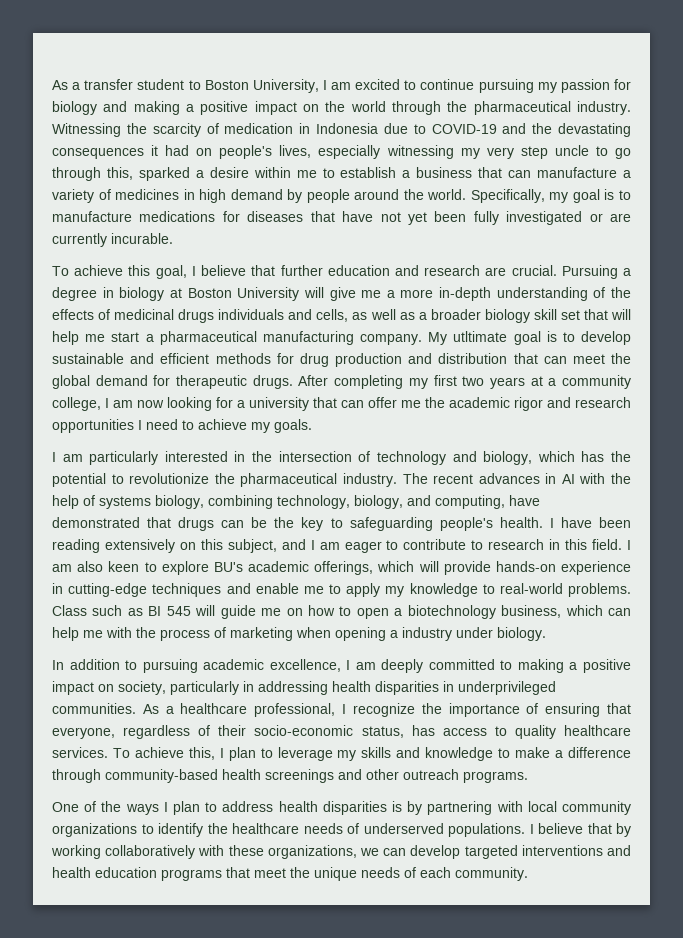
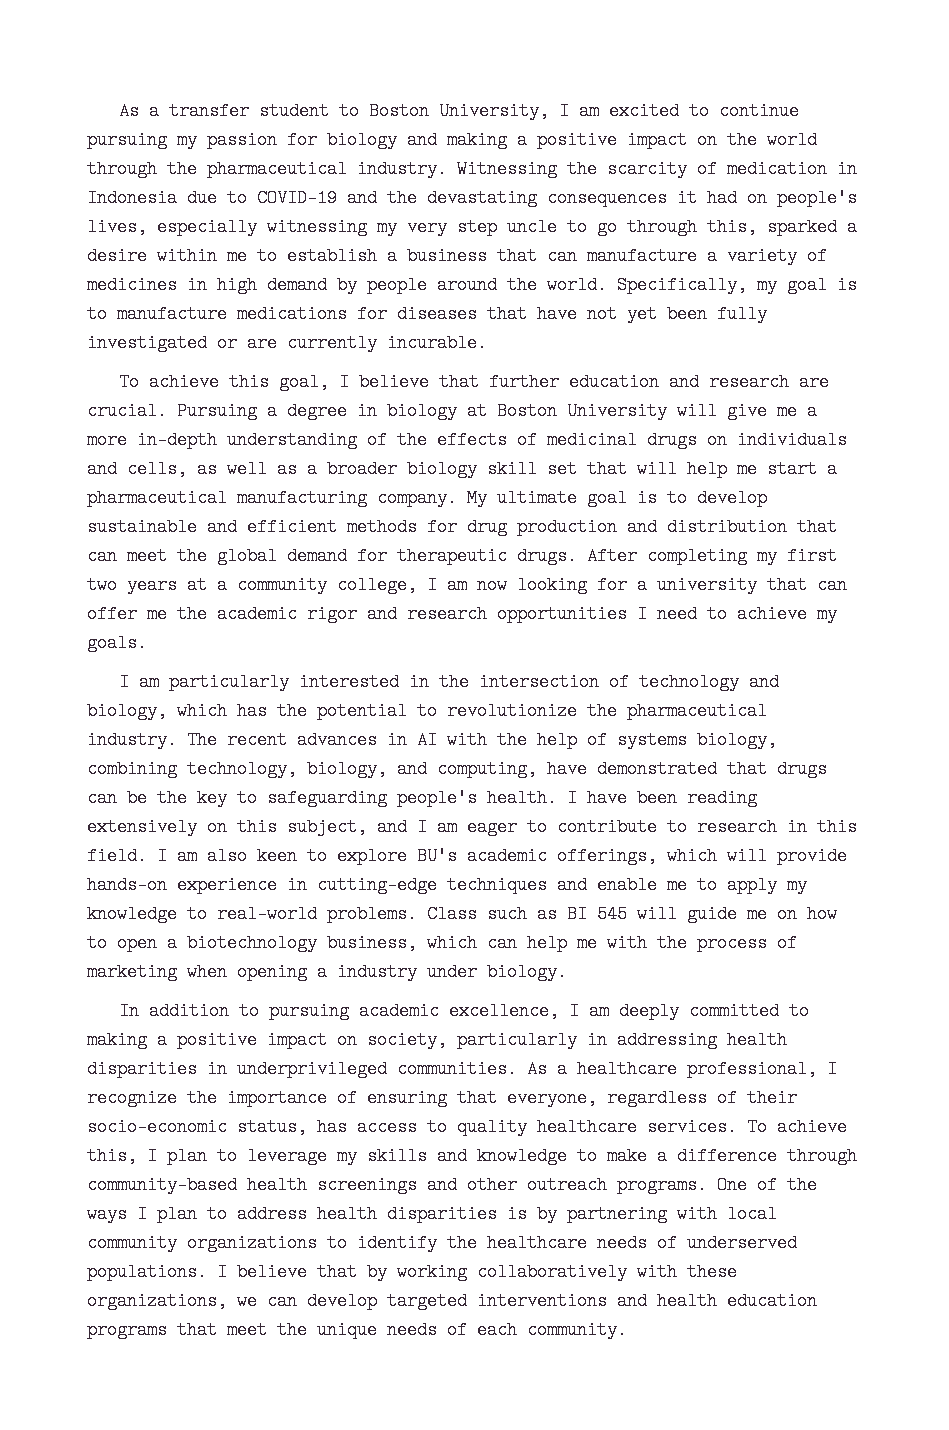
- Pursuing a degree in biology at Boston University will give me a more in-depth understanding of the effects of medicinal drugs individuals and cells, as well as a broader biology skill set that will help me start a pharmaceutical manufacturing company.
+ Pursuing a degree in biology at Boston University will give me a more in-depth understanding of the effects of medicinal drugs on individuals and cells, as well as a broader biology skill set that will help me start a pharmaceutical manufacturing company.
- My utltimate goal is to develop sustainable and efficient methods for drug production and distribution that can meet the global demand for therapeutic drugs.
+ My ultimate goal is to develop sustainable and efficient methods for drug production and distribution that can meet the global demand for therapeutic drugs.
- To achieve this, I plan to leverage my skills and knowledge to make a difference through community-based health screenings and other outreach programs.
- One of the ways I plan to address health disparities is by partnering with local community organizations to identify the healthcare needs of underserved populations.
+ To achieve this, I plan to leverage my skills and knowledge to make a difference through community-based health screenings and other outreach programs. One of the ways I plan to address health disparities is by partnering with local community organizations to identify the healthcare needs of underserved populations.

